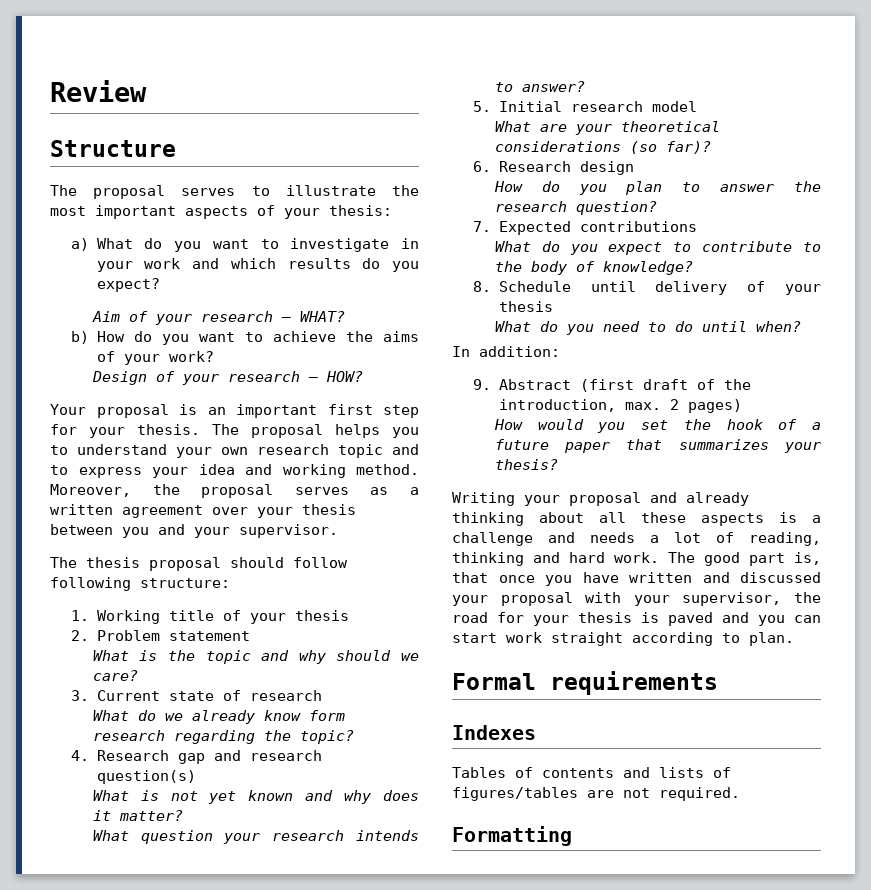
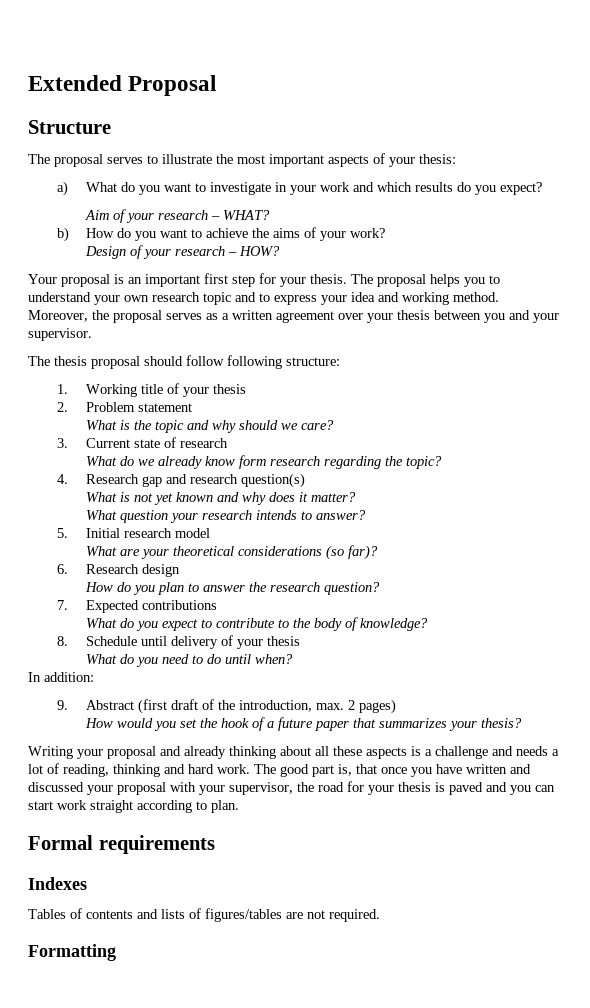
- Review
+ Extended Proposal

